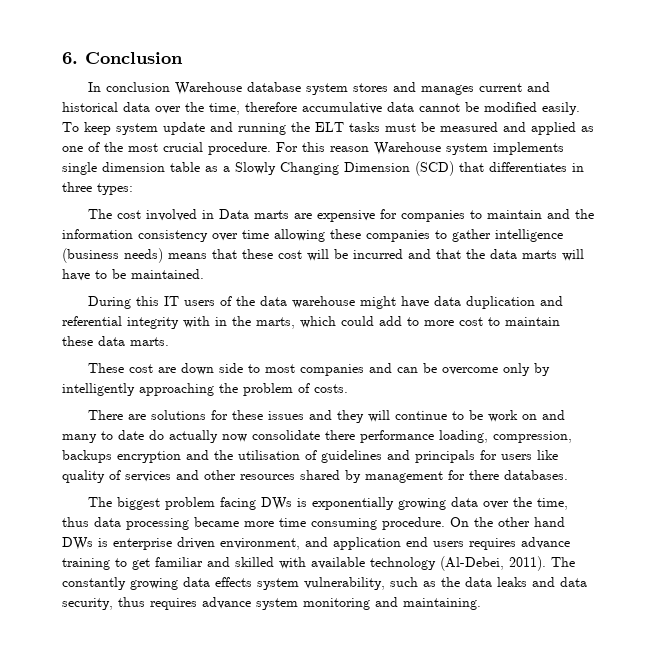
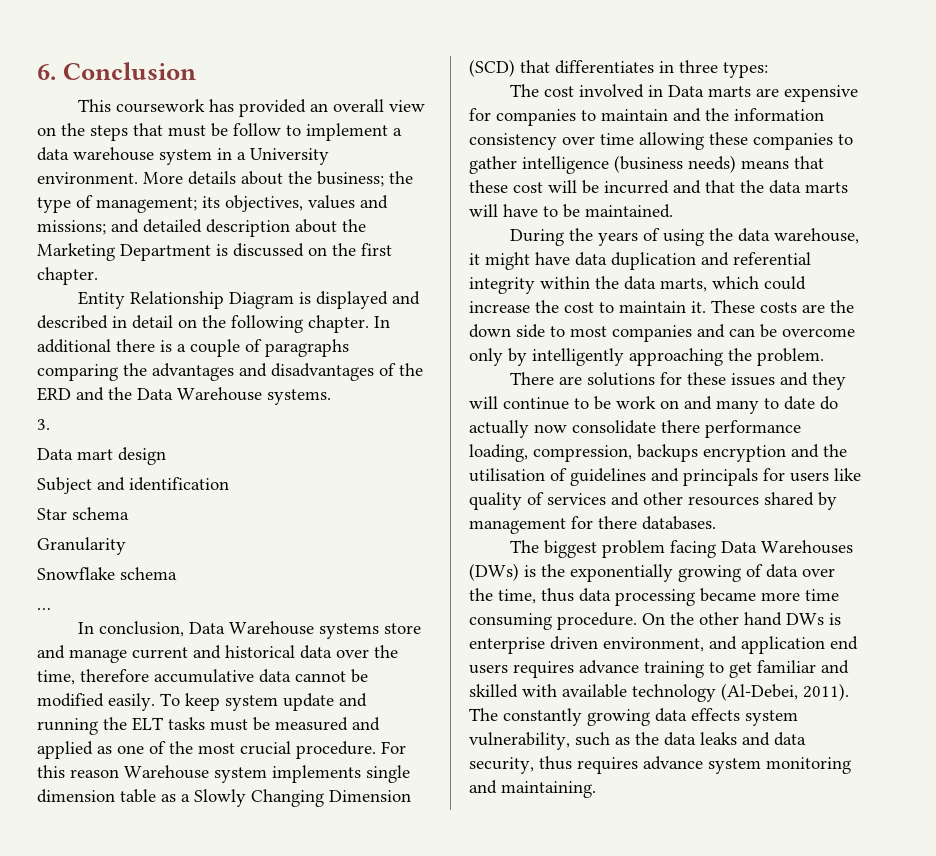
- In conclusion Warehouse database system stores and manages current and historical data over the time, therefore accumulative data cannot be modified easily.
+ This coursework has provided an overall view on the steps that must be follow to implement a data warehouse system in a University environment. More details about the business; the type of management; its objectives, values and missions; and detailed description about the Marketing Department is discussed on the first chapter.
+ Entity Relationship Diagram is displayed and described in detail on the following chapter. In additional there is a couple of paragraphs comparing the advantages and disadvantages of the ERD and the Data Warehouse systems.
+ 3.
+ Data mart design
+ Subject and identification
+ Star schema
+ Granularity
+ Snowflake schema
+ …
+ In conclusion, Data Warehouse systems store and manage current and historical data over the time, therefore accumulative data cannot be modified easily.
- During this IT users of the data warehouse might have data duplication and referential integrity with in the marts, which could add to more cost to maintain these data marts.
- These cost are down side to most companies and can be overcome only by intelligently approaching the problem of costs.
+ During the years of using the data warehouse, it might have data duplication and referential integrity within the data marts, which could increase the cost to maintain it. These costs are the down side to most companies and can be overcome only by intelligently approaching the problem.
- The biggest problem facing DWs is exponentially growing data over the time, thus data processing became more time consuming procedure.
+ The biggest problem facing Data Warehouses (DWs) is the exponentially growing of data over the time, thus data processing became more time consuming procedure.

